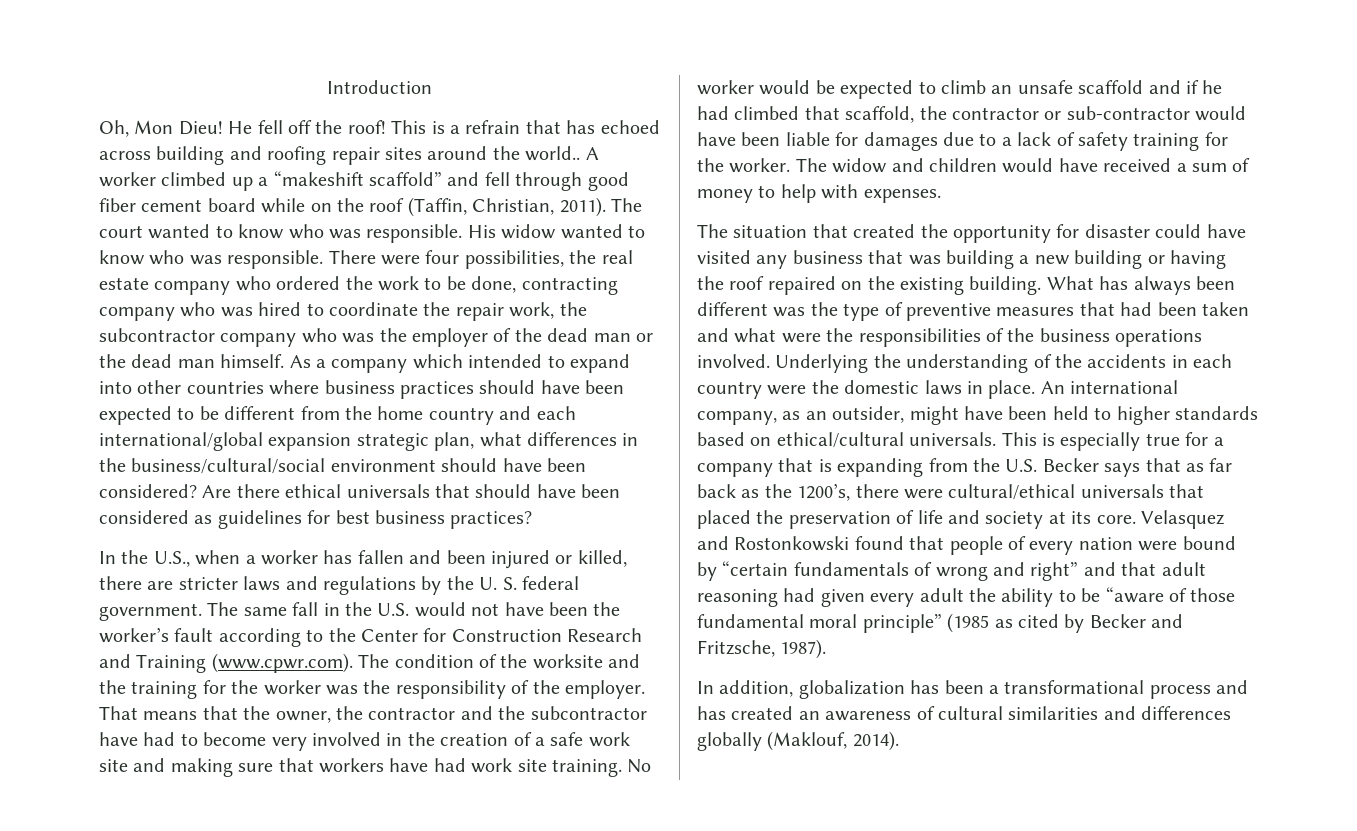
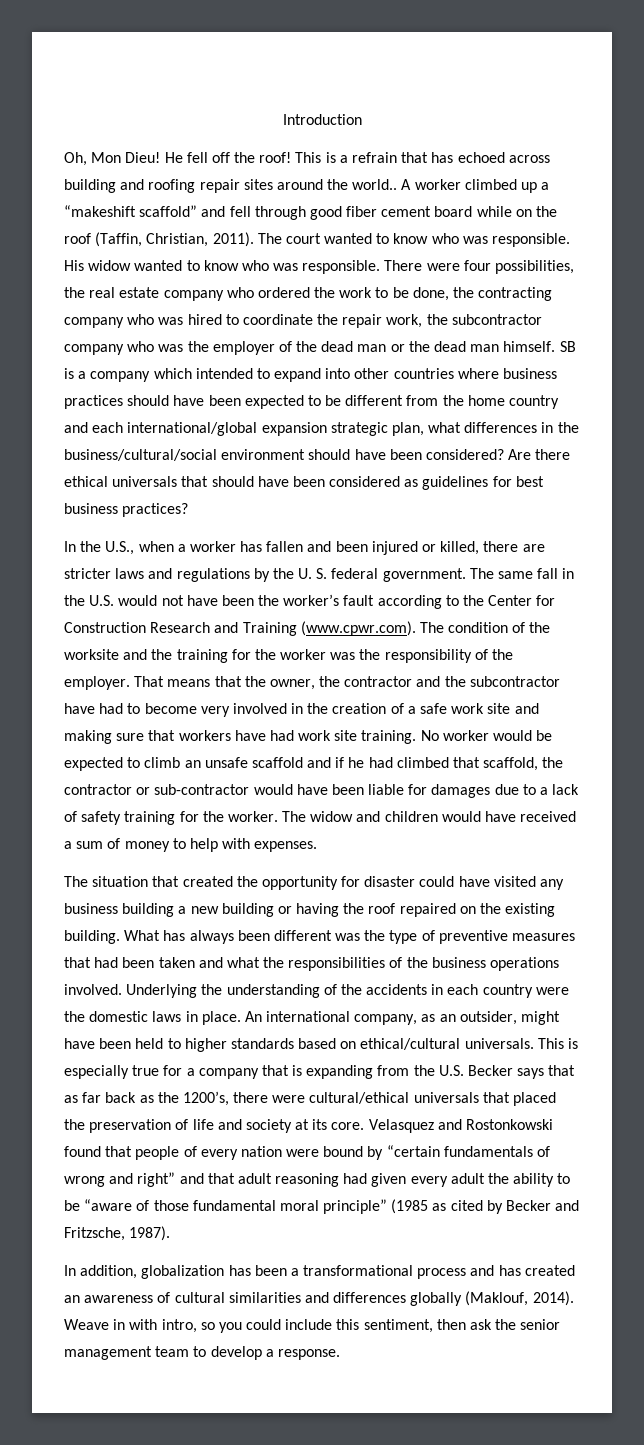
- There were four possibilities, the real estate company who ordered the work to be done, contracting company who was hired to coordinate the repair work, the subcontractor company who was the employer of the dead man or the dead man himself.
+ There were four possibilities, the real estate company who ordered the work to be done, the contracting company who was hired to coordinate the repair work, the subcontractor company who was the employer of the dead man or the dead man himself.
- As a company which intended to expand into other countries where business practices should have been expected to be different from the home country and each international/global expansion strategic plan, what differences in the business/cultural/social environment should have been considered?
+ SB is a company which intended to expand into other countries where business practices should have been expected to be different from the home country and each international/global expansion strategic plan, what differences in the business/cultural/social environment should have been considered?
- The situation that created the opportunity for disaster could have visited any business that was building a new building or having the roof repaired on the existing building.
+ The situation that created the opportunity for disaster could have visited any business building a new building or having the roof repaired on the existing building.
- What has always been different was the type of preventive measures that had been taken and what were the responsibilities of the business operations involved.
+ What has always been different was the type of preventive measures that had been taken and what the responsibilities of the business operations involved.
+ Weave in with intro, so you could include this sentiment, then ask the senior management team to develop a response.

